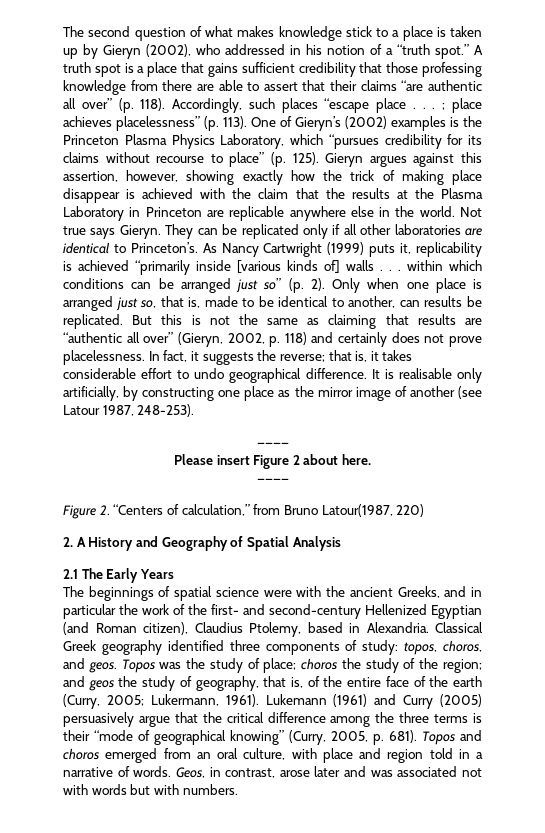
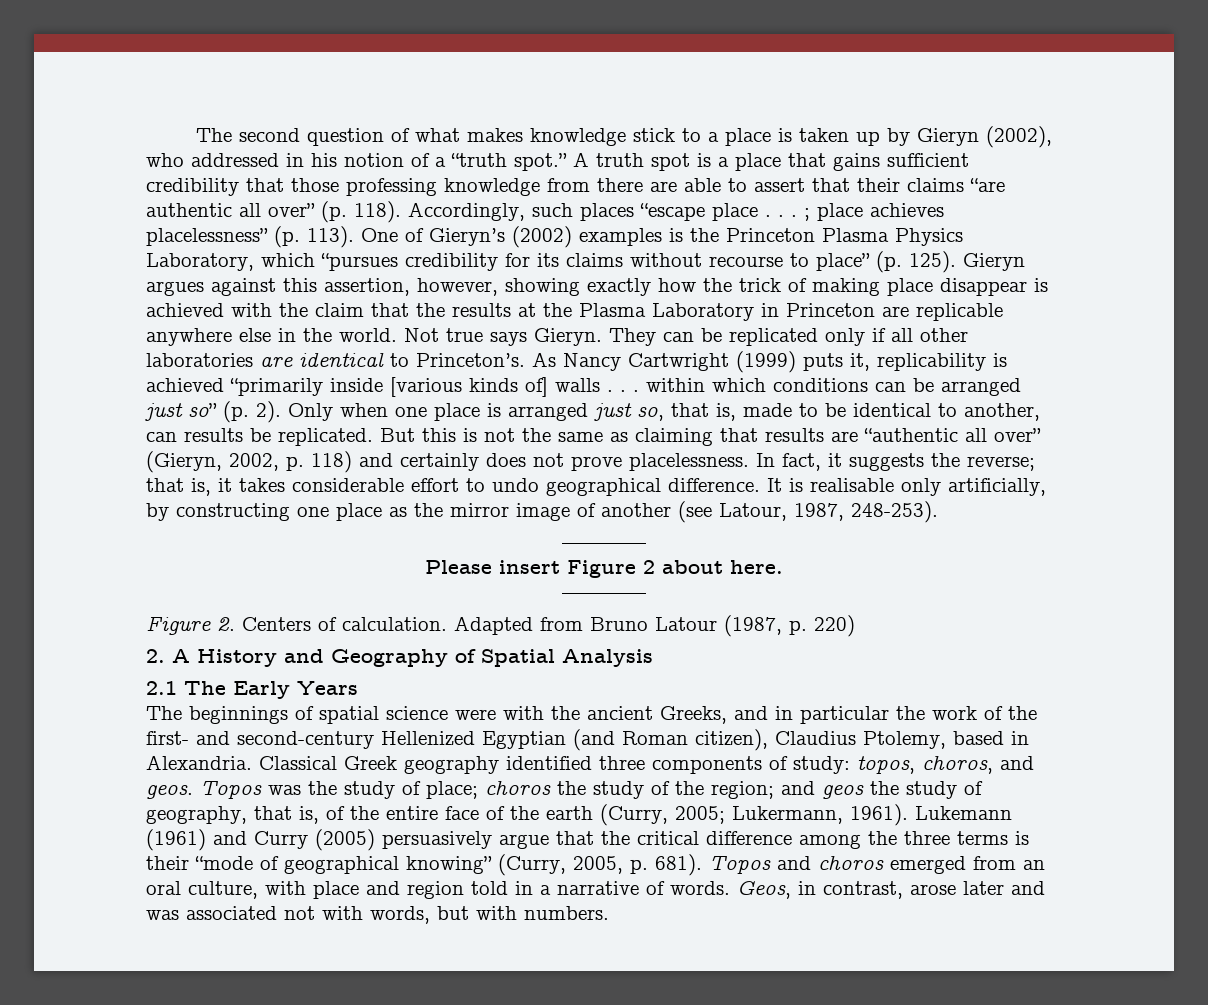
- It is realisable only artificially, by constructing one place as the mirror image of another (see Latour 1987, 248-253).
+ It is realisable only artificially, by constructing one place as the mirror image of another (see Latour, 1987, 248-253).
- Figure 2. “Centers of calculation,” from Bruno Latour(1987, 220)
+ Figure 2. Centers of calculation. Adapted from Bruno Latour (1987, p. 220)
- Geos, in contrast, arose later and was associated not with words but with numbers.
+ Geos, in contrast, arose later and was associated not with words, but with numbers.

